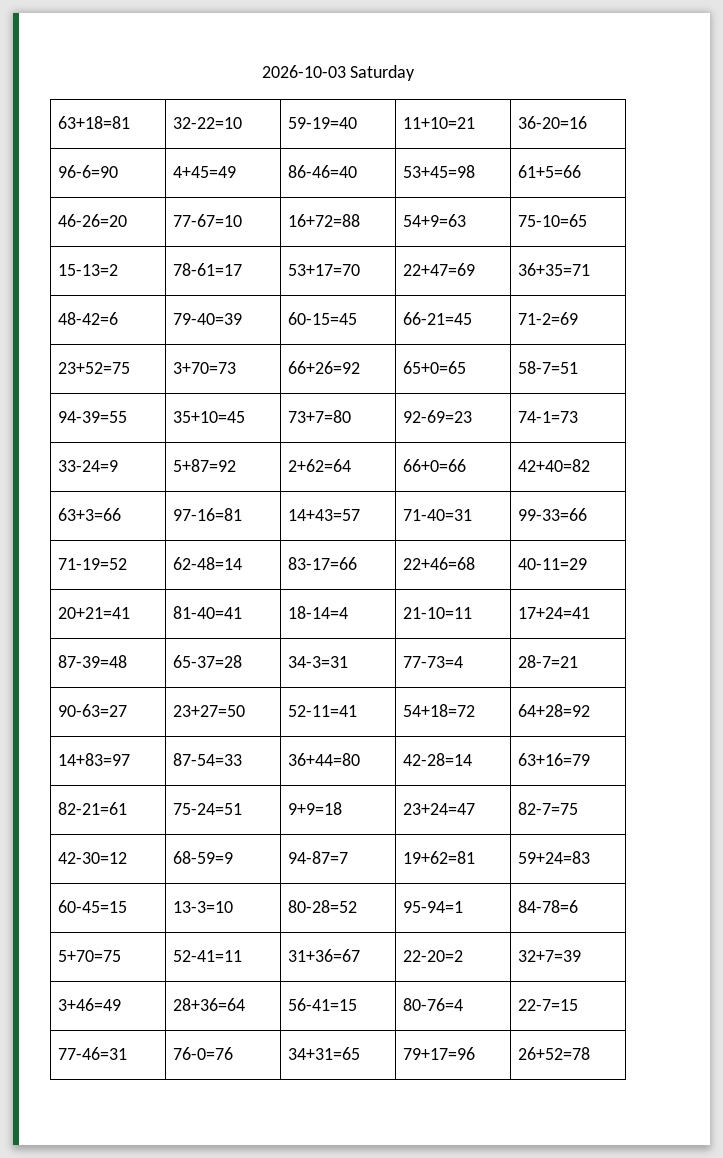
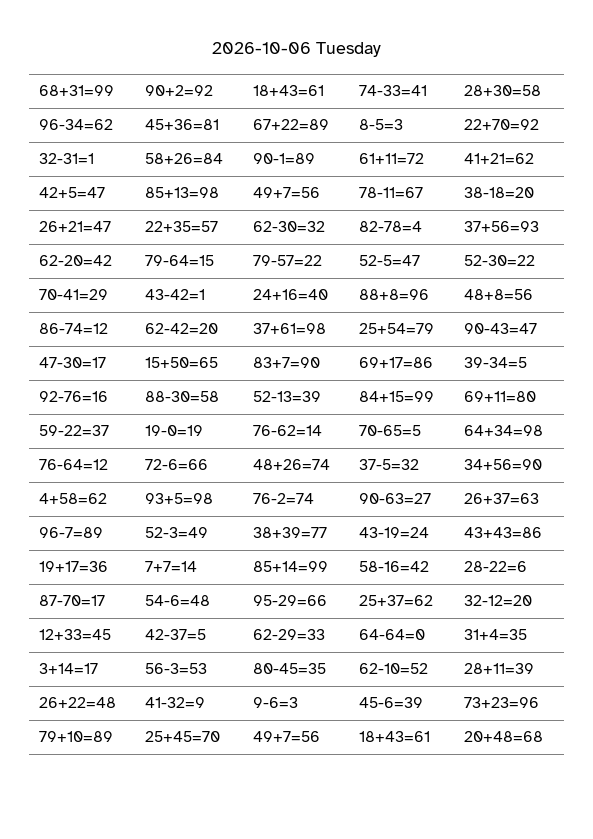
- 2026-10-03 Saturday
- 63+18=81 | 32-22=10 | 59-19=40 | 11+10=21 | 36-20=16
- 96-6=90 | 4+45=49 | 86-46=40 | 53+45=98 | 61+5=66
- 46-26=20 | 77-67=10 | 16+72=88 | 54+9=63 | 75-10=65
- 15-13=2 | 78-61=17 | 53+17=70 | 22+47=69 | 36+35=71
- 48-42=6 | 79-40=39 | 60-15=45 | 66-21=45 | 71-2=69
- 23+52=75 | 3+70=73 | 66+26=92 | 65+0=65 | 58-7=51
- 94-39=55 | 35+10=45 | 73+7=80 | 92-69=23 | 74-1=73
- 33-24=9 | 5+87=92 | 2+62=64 | 66+0=66 | 42+40=82
- 63+3=66 | 97-16=81 | 14+43=57 | 71-40=31 | 99-33=66
- 71-19=52 | 62-48=14 | 83-17=66 | 22+46=68 | 40-11=29
- 20+21=41 | 81-40=41 | 18-14=4 | 21-10=11 | 17+24=41
- 87-39=48 | 65-37=28 | 34-3=31 | 77-73=4 | 28-7=21
- 90-63=27 | 23+27=50 | 52-11=41 | 54+18=72 | 64+28=92
- 14+83=97 | 87-54=33 | 36+44=80 | 42-28=14 | 63+16=79
- 82-21=61 | 75-24=51 | 9+9=18 | 23+24=47 | 82-7=75
- 42-30=12 | 68-59=9 | 94-87=7 | 19+62=81 | 59+24=83
- 60-45=15 | 13-3=10 | 80-28=52 | 95-94=1 | 84-78=6
- 5+70=75 | 52-41=11 | 31+36=67 | 22-20=2 | 32+7=39
- 3+46=49 | 28+36=64 | 56-41=15 | 80-76=4 | 22-7=15
- 77-46=31 | 76-0=76 | 34+31=65 | 79+17=96 | 26+52=78
+ 2026-10-06 Tuesday
+ 68+31=99 | 90+2=92 | 18+43=61 | 74-33=41 | 28+30=58
+ 96-34=62 | 45+36=81 | 67+22=89 | 8-5=3 | 22+70=92
+ 32-31=1 | 58+26=84 | 90-1=89 | 61+11=72 | 41+21=62
+ 42+5=47 | 85+13=98 | 49+7=56 | 78-11=67 | 38-18=20
+ 26+21=47 | 22+35=57 | 62-30=32 | 82-78=4 | 37+56=93
+ 62-20=42 | 79-64=15 | 79-57=22 | 52-5=47 | 52-30=22
+ 70-41=29 | 43-42=1 | 24+16=40 | 88+8=96 | 48+8=56
+ 86-74=12 | 62-42=20 | 37+61=98 | 25+54=79 | 90-43=47
+ 47-30=17 | 15+50=65 | 83+7=90 | 69+17=86 | 39-34=5
+ 92-76=16 | 88-30=58 | 52-13=39 | 84+15=99 | 69+11=80
+ 59-22=37 | 19-0=19 | 76-62=14 | 70-65=5 | 64+34=98
+ 76-64=12 | 72-6=66 | 48+26=74 | 37-5=32 | 34+56=90
+ 4+58=62 | 93+5=98 | 76-2=74 | 90-63=27 | 26+37=63
+ 96-7=89 | 52-3=49 | 38+39=77 | 43-19=24 | 43+43=86
+ 19+17=36 | 7+7=14 | 85+14=99 | 58-16=42 | 28-22=6
+ 87-70=17 | 54-6=48 | 95-29=66 | 25+37=62 | 32-12=20
+ 12+33=45 | 42-37=5 | 62-29=33 | 64-64=0 | 31+4=35
+ 3+14=17 | 56-3=53 | 80-45=35 | 62-10=52 | 28+11=39
+ 26+22=48 | 41-32=9 | 9-6=3 | 45-6=39 | 73+23=96
+ 79+10=89 | 25+45=70 | 49+7=56 | 18+43=61 | 20+48=68

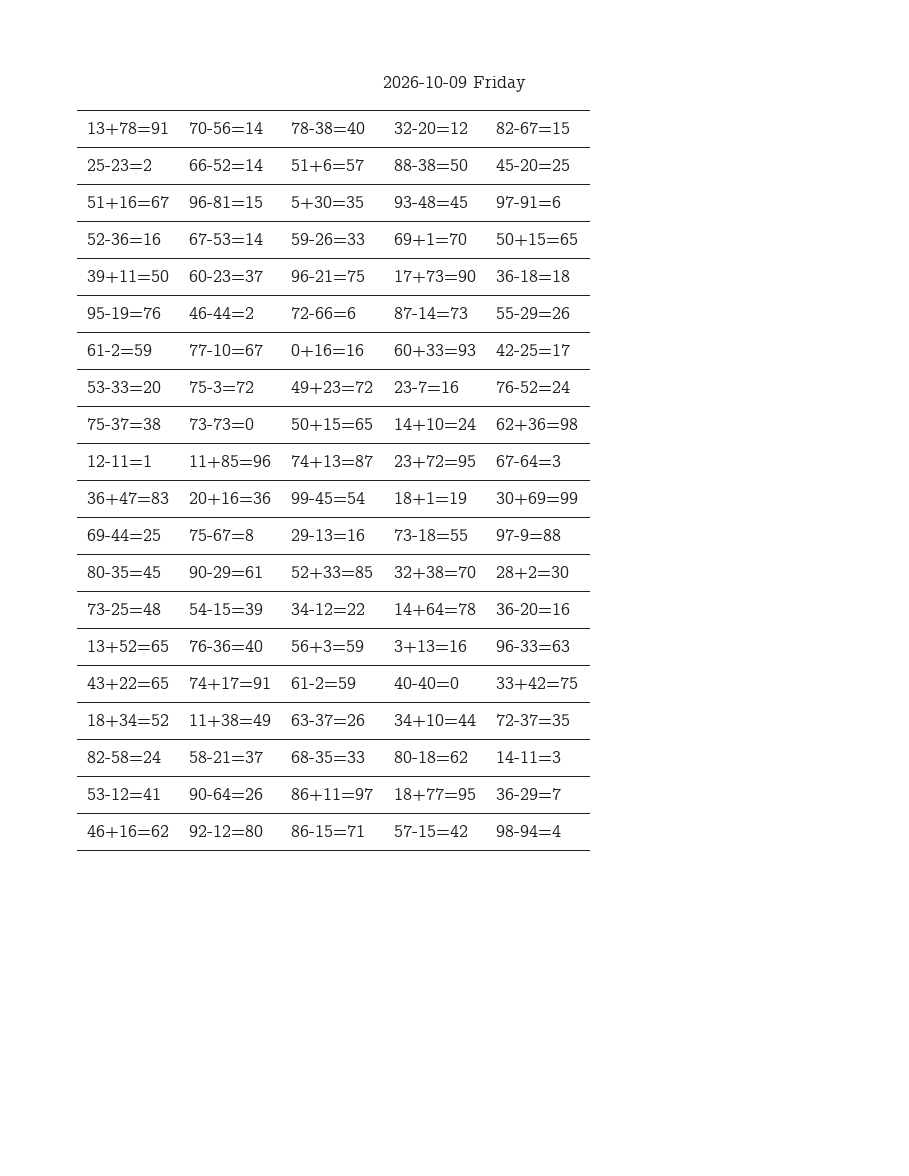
- 2026-10-06 Tuesday
- 68+31=99 | 90+2=92 | 18+43=61 | 74-33=41 | 28+30=58
- 96-34=62 | 45+36=81 | 67+22=89 | 8-5=3 | 22+70=92
- 32-31=1 | 58+26=84 | 90-1=89 | 61+11=72 | 41+21=62
- 42+5=47 | 85+13=98 | 49+7=56 | 78-11=67 | 38-18=20
- 26+21=47 | 22+35=57 | 62-30=32 | 82-78=4 | 37+56=93
- 62-20=42 | 79-64=15 | 79-57=22 | 52-5=47 | 52-30=22
- 70-41=29 | 43-42=1 | 24+16=40 | 88+8=96 | 48+8=56
- 86-74=12 | 62-42=20 | 37+61=98 | 25+54=79 | 90-43=47
- 47-30=17 | 15+50=65 | 83+7=90 | 69+17=86 | 39-34=5
- 92-76=16 | 88-30=58 | 52-13=39 | 84+15=99 | 69+11=80
- 59-22=37 | 19-0=19 | 76-62=14 | 70-65=5 | 64+34=98
- 76-64=12 | 72-6=66 | 48+26=74 | 37-5=32 | 34+56=90
- 4+58=62 | 93+5=98 | 76-2=74 | 90-63=27 | 26+37=63
- 96-7=89 | 52-3=49 | 38+39=77 | 43-19=24 | 43+43=86
- 19+17=36 | 7+7=14 | 85+14=99 | 58-16=42 | 28-22=6
- 87-70=17 | 54-6=48 | 95-29=66 | 25+37=62 | 32-12=20
- 12+33=45 | 42-37=5 | 62-29=33 | 64-64=0 | 31+4=35
- 3+14=17 | 56-3=53 | 80-45=35 | 62-10=52 | 28+11=39
- 26+22=48 | 41-32=9 | 9-6=3 | 45-6=39 | 73+23=96
- 79+10=89 | 25+45=70 | 49+7=56 | 18+43=61 | 20+48=68
+ 2026-10-09 Friday
+ 13+78=91 | 70-56=14 | 78-38=40 | 32-20=12 | 82-67=15
+ 25-23=2 | 66-52=14 | 51+6=57 | 88-38=50 | 45-20=25
+ 51+16=67 | 96-81=15 | 5+30=35 | 93-48=45 | 97-91=6
+ 52-36=16 | 67-53=14 | 59-26=33 | 69+1=70 | 50+15=65
+ 39+11=50 | 60-23=37 | 96-21=75 | 17+73=90 | 36-18=18
+ 95-19=76 | 46-44=2 | 72-66=6 | 87-14=73 | 55-29=26
+ 61-2=59 | 77-10=67 | 0+16=16 | 60+33=93 | 42-25=17
+ 53-33=20 | 75-3=72 | 49+23=72 | 23-7=16 | 76-52=24
+ 75-37=38 | 73-73=0 | 50+15=65 | 14+10=24 | 62+36=98
+ 12-11=1 | 11+85=96 | 74+13=87 | 23+72=95 | 67-64=3
+ 36+47=83 | 20+16=36 | 99-45=54 | 18+1=19 | 30+69=99
+ 69-44=25 | 75-67=8 | 29-13=16 | 73-18=55 | 97-9=88
+ 80-35=45 | 90-29=61 | 52+33=85 | 32+38=70 | 28+2=30
+ 73-25=48 | 54-15=39 | 34-12=22 | 14+64=78 | 36-20=16
+ 13+52=65 | 76-36=40 | 56+3=59 | 3+13=16 | 96-33=63
+ 43+22=65 | 74+17=91 | 61-2=59 | 40-40=0 | 33+42=75
+ 18+34=52 | 11+38=49 | 63-37=26 | 34+10=44 | 72-37=35
+ 82-58=24 | 58-21=37 | 68-35=33 | 80-18=62 | 14-11=3
+ 53-12=41 | 90-64=26 | 86+11=97 | 18+77=95 | 36-29=7
+ 46+16=62 | 92-12=80 | 86-15=71 | 57-15=42 | 98-94=4

